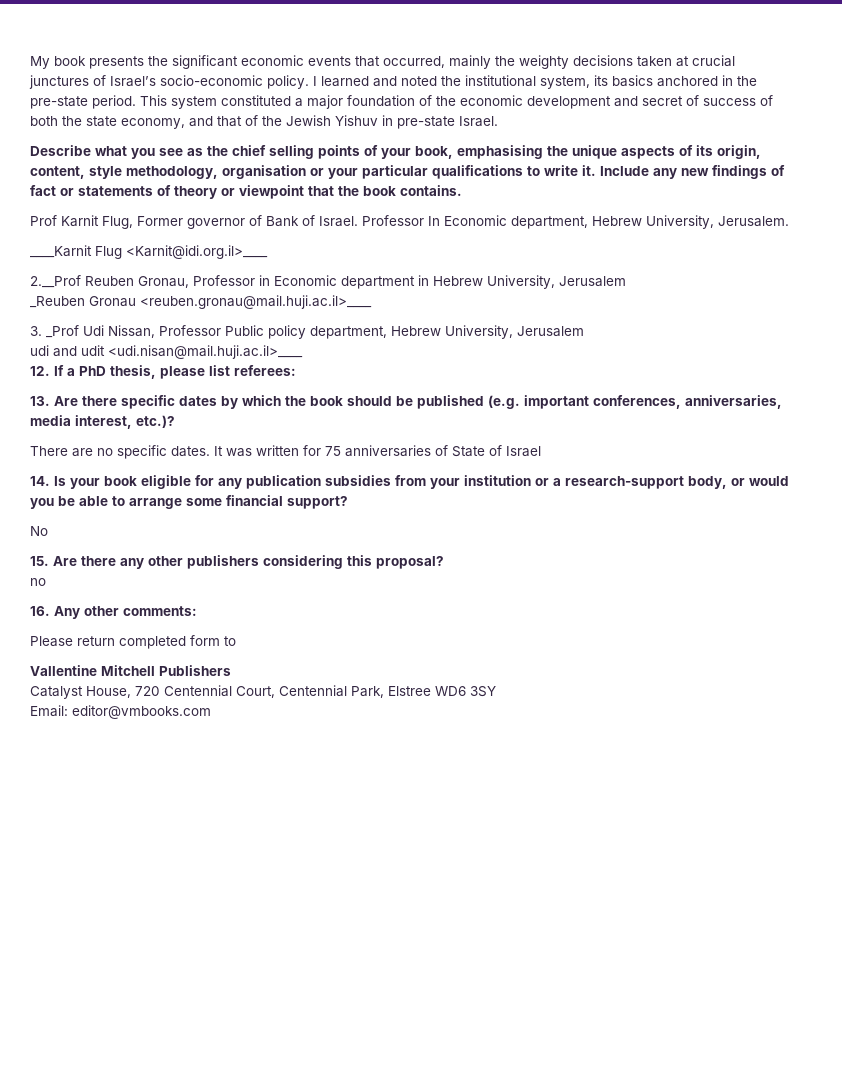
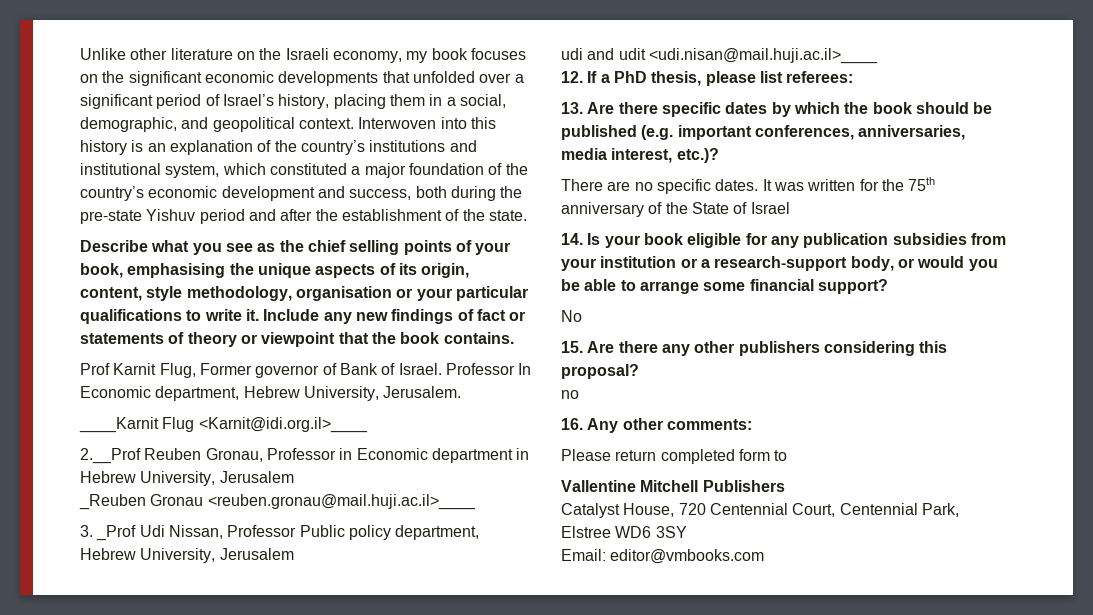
- My book presents the significant economic events that occurred, mainly the weighty decisions taken at crucial junctures of Israel’s socio-economic policy. I learned and noted the institutional system, its basics anchored in the pre-state period. This system constituted a major foundation of the economic development and secret of success of both the state economy, and that of the Jewish Yishuv in pre-state Israel.
+ Unlike other literature on the Israeli economy, my book focuses on the significant economic developments that unfolded over a significant period of Israel’s history, placing them in a social, demographic, and geopolitical context. Interwoven into this history is an explanation of the country’s institutions and institutional system, which constituted a major foundation of the country’s economic development and success, both during the pre-state Yishuv period and after the establishment of the state.
- It was written for 75 anniversaries of State of Israel
+ It was written for the 75th anniversary of the State of Israel

